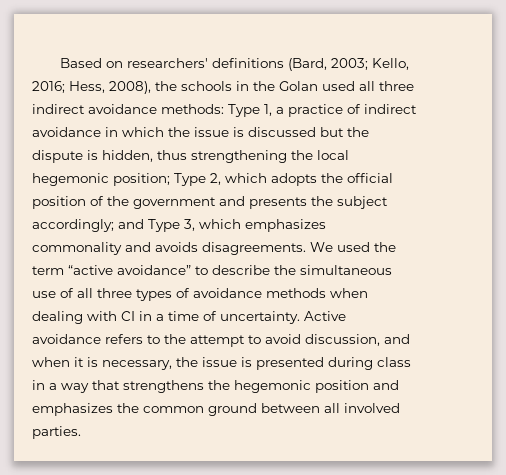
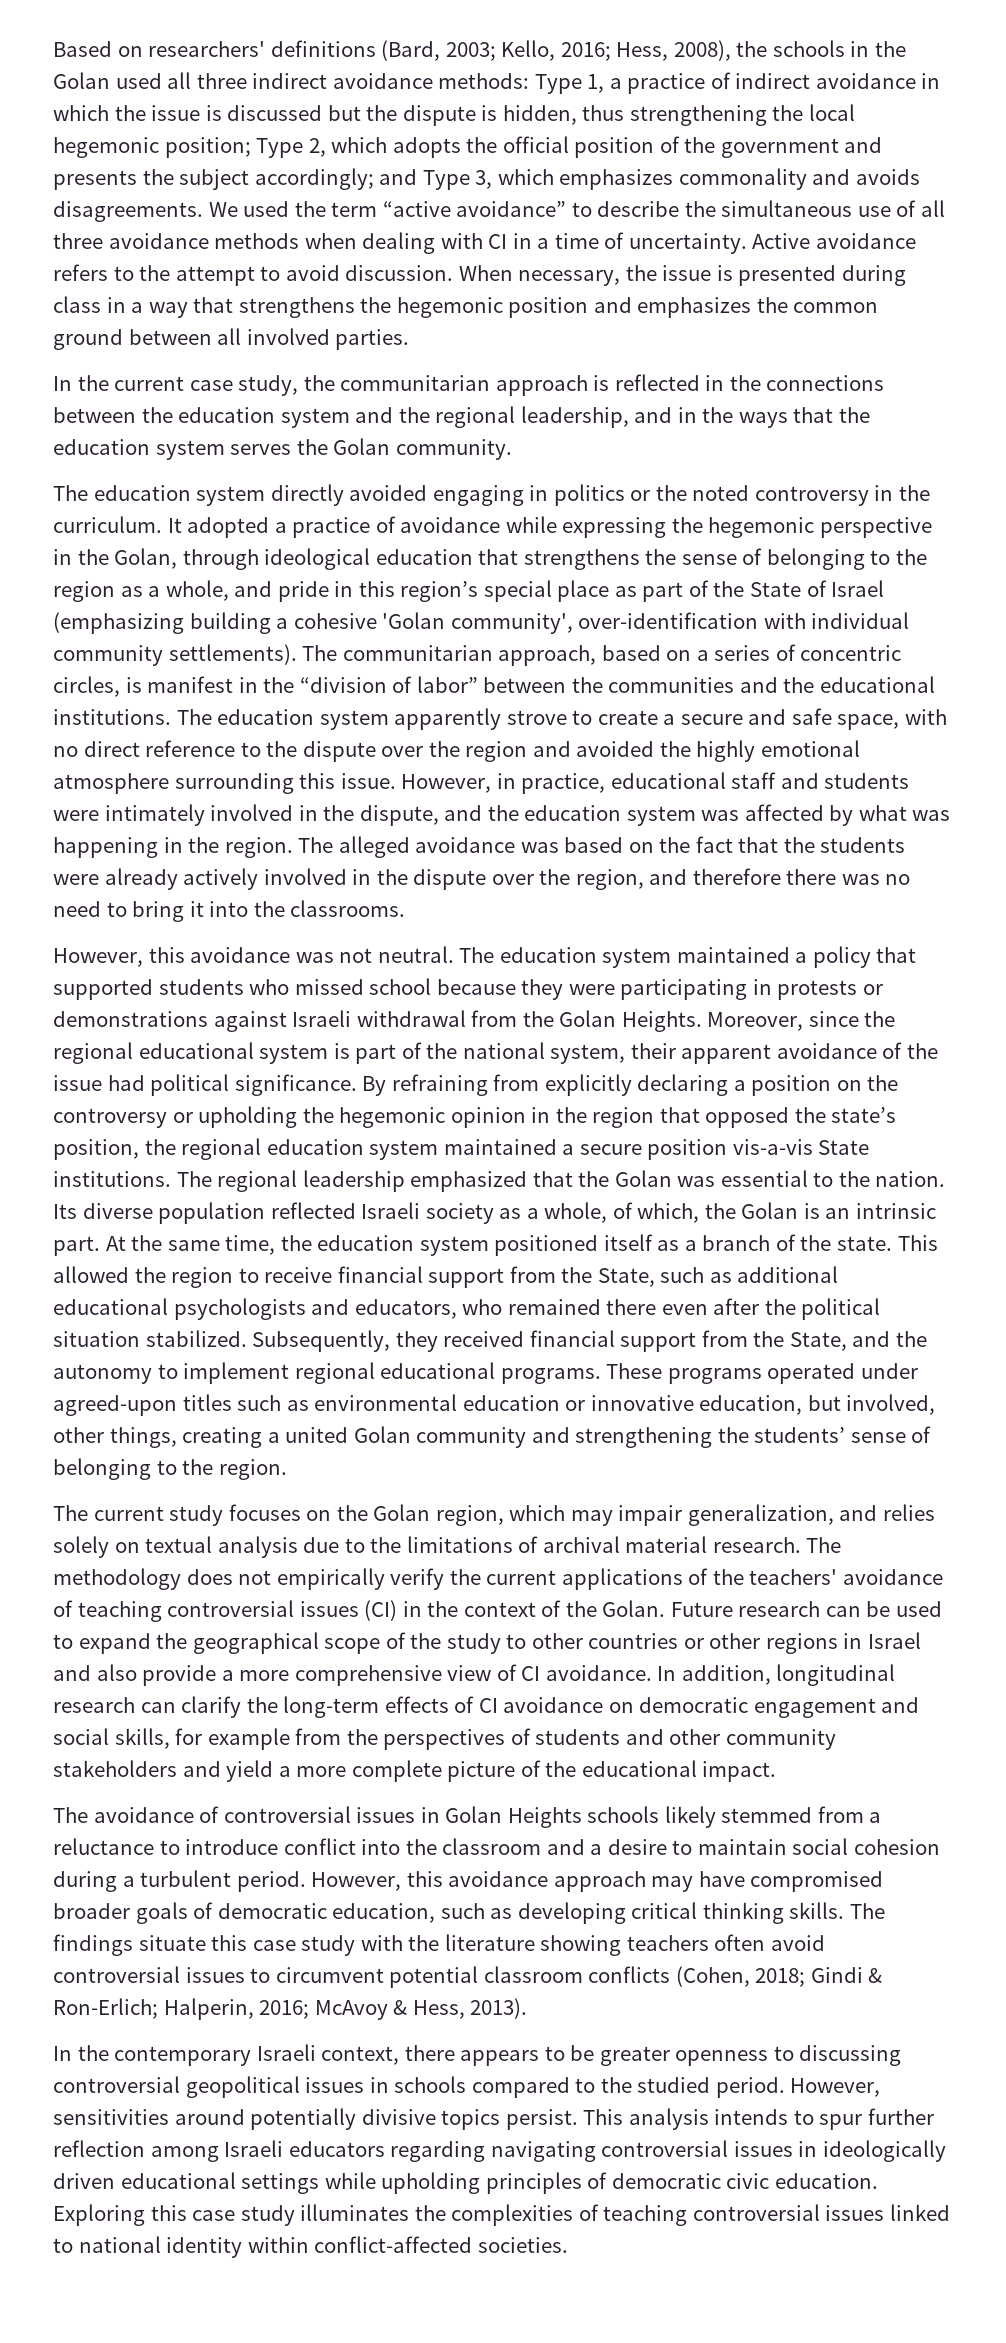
- We used the term “active avoidance” to describe the simultaneous use of all three types of avoidance methods when dealing with CI in a time of uncertainty.
+ We used the term “active avoidance” to describe the simultaneous use of all three avoidance methods when dealing with CI in a time of uncertainty.
- Active avoidance refers to the attempt to avoid discussion, and when it is necessary, the issue is presented during class in a way that strengthens the hegemonic position and emphasizes the common ground between all involved parties.
+ Active avoidance refers to the attempt to avoid discussion. When necessary, the issue is presented during class in a way that strengthens the hegemonic position and emphasizes the common ground between all involved parties.
+ In the current case study, the communitarian approach is reflected in the connections between the education system and the regional leadership, and in the ways that the education system serves the Golan community.
+ The education system directly avoided engaging in politics or the noted controversy in the curriculum. It adopted a practice of avoidance while expressing the hegemonic perspective in the Golan, through ideological education that strengthens the sense of belonging to the region as a whole, and pride in this region’s special place as part of the State of Israel (emphasizing building a cohesive 'Golan community', over-identification with individual community settlements). The communitarian approach, based on a series of concentric circles, is manifest in the “division of labor” between the communities and the educational institutions. The education system apparently strove to create a secure and safe space, with no direct reference to the dispute over the region and avoided the highly emotional atmosphere surrounding this issue. However, in practice, educational staff and students were intimately involved in the dispute, and the education system was affected by what was happening in the region. The alleged avoidance was based on the fact that the students were already actively involved in the dispute over the region, and therefore there was no need to bring it into the classrooms.
+ However, this avoidance was not neutral. The education system maintained a policy that supported students who missed school because they were participating in protests or demonstrations against Israeli withdrawal from the Golan Heights. Moreover, since the regional educational system is part of the national system, their apparent avoidance of the issue had political significance. By refraining from explicitly declaring a position on the controversy or upholding the hegemonic opinion in the region that opposed the state’s position, the regional education system maintained a secure position vis-a-vis State institutions. The regional leadership emphasized that the Golan was essential to the nation. Its diverse population reflected Israeli society as a whole, of which, the Golan is an intrinsic part. At the same time, the education system positioned itself as a branch of the state. This allowed the region to receive financial support from the State, such as additional educational psychologists and educators, who remained there even after the political situation stabilized. Subsequently, they received financial support from the State, and the autonomy to implement regional educational programs. These programs operated under agreed-upon titles such as environmental education or innovative education, but involved, other things, creating a united Golan community and strengthening the students’ sense of belonging to the region.
+ The current study focuses on the Golan region, which may impair generalization, and relies solely on textual analysis due to the limitations of archival material research. The methodology does not empirically verify the current applications of the teachers' avoidance of teaching controversial issues (CI) in the context of the Golan. Future research can be used to expand the geographical scope of the study to other countries or other regions in Israel and also provide a more comprehensive view of CI avoidance. In addition, longitudinal research can clarify the long-term effects of CI avoidance on democratic engagement and social skills, for example from the perspectives of students and other community stakeholders and yield a more complete picture of the educational impact.
+ The avoidance of controversial issues in Golan Heights schools likely stemmed from a reluctance to introduce conflict into the classroom and a desire to maintain social cohesion during a turbulent period. However, this avoidance approach may have compromised broader goals of democratic education, such as developing critical thinking skills. The findings situate this case study with the literature showing teachers often avoid controversial issues to circumvent potential classroom conflicts (Cohen, 2018; Gindi & Ron-Erlich; Halperin, 2016; McAvoy & Hess, 2013).
+ In the contemporary Israeli context, there appears to be greater openness to discussing controversial geopolitical issues in schools compared to the studied period. However, sensitivities around potentially divisive topics persist. This analysis intends to spur further reflection among Israeli educators regarding navigating controversial issues in ideologically driven educational settings while upholding principles of democratic civic education. Exploring this case study illuminates the complexities of teaching controversial issues linked to national identity within conflict-affected societies.

